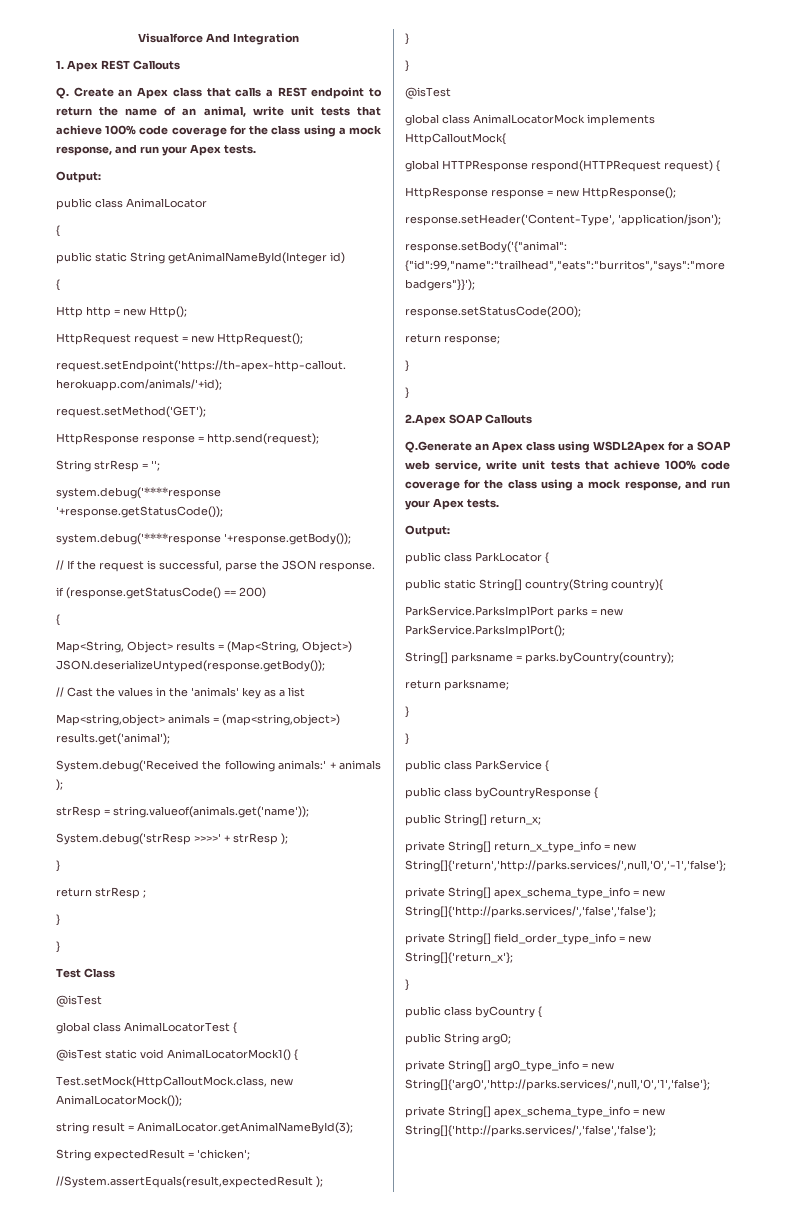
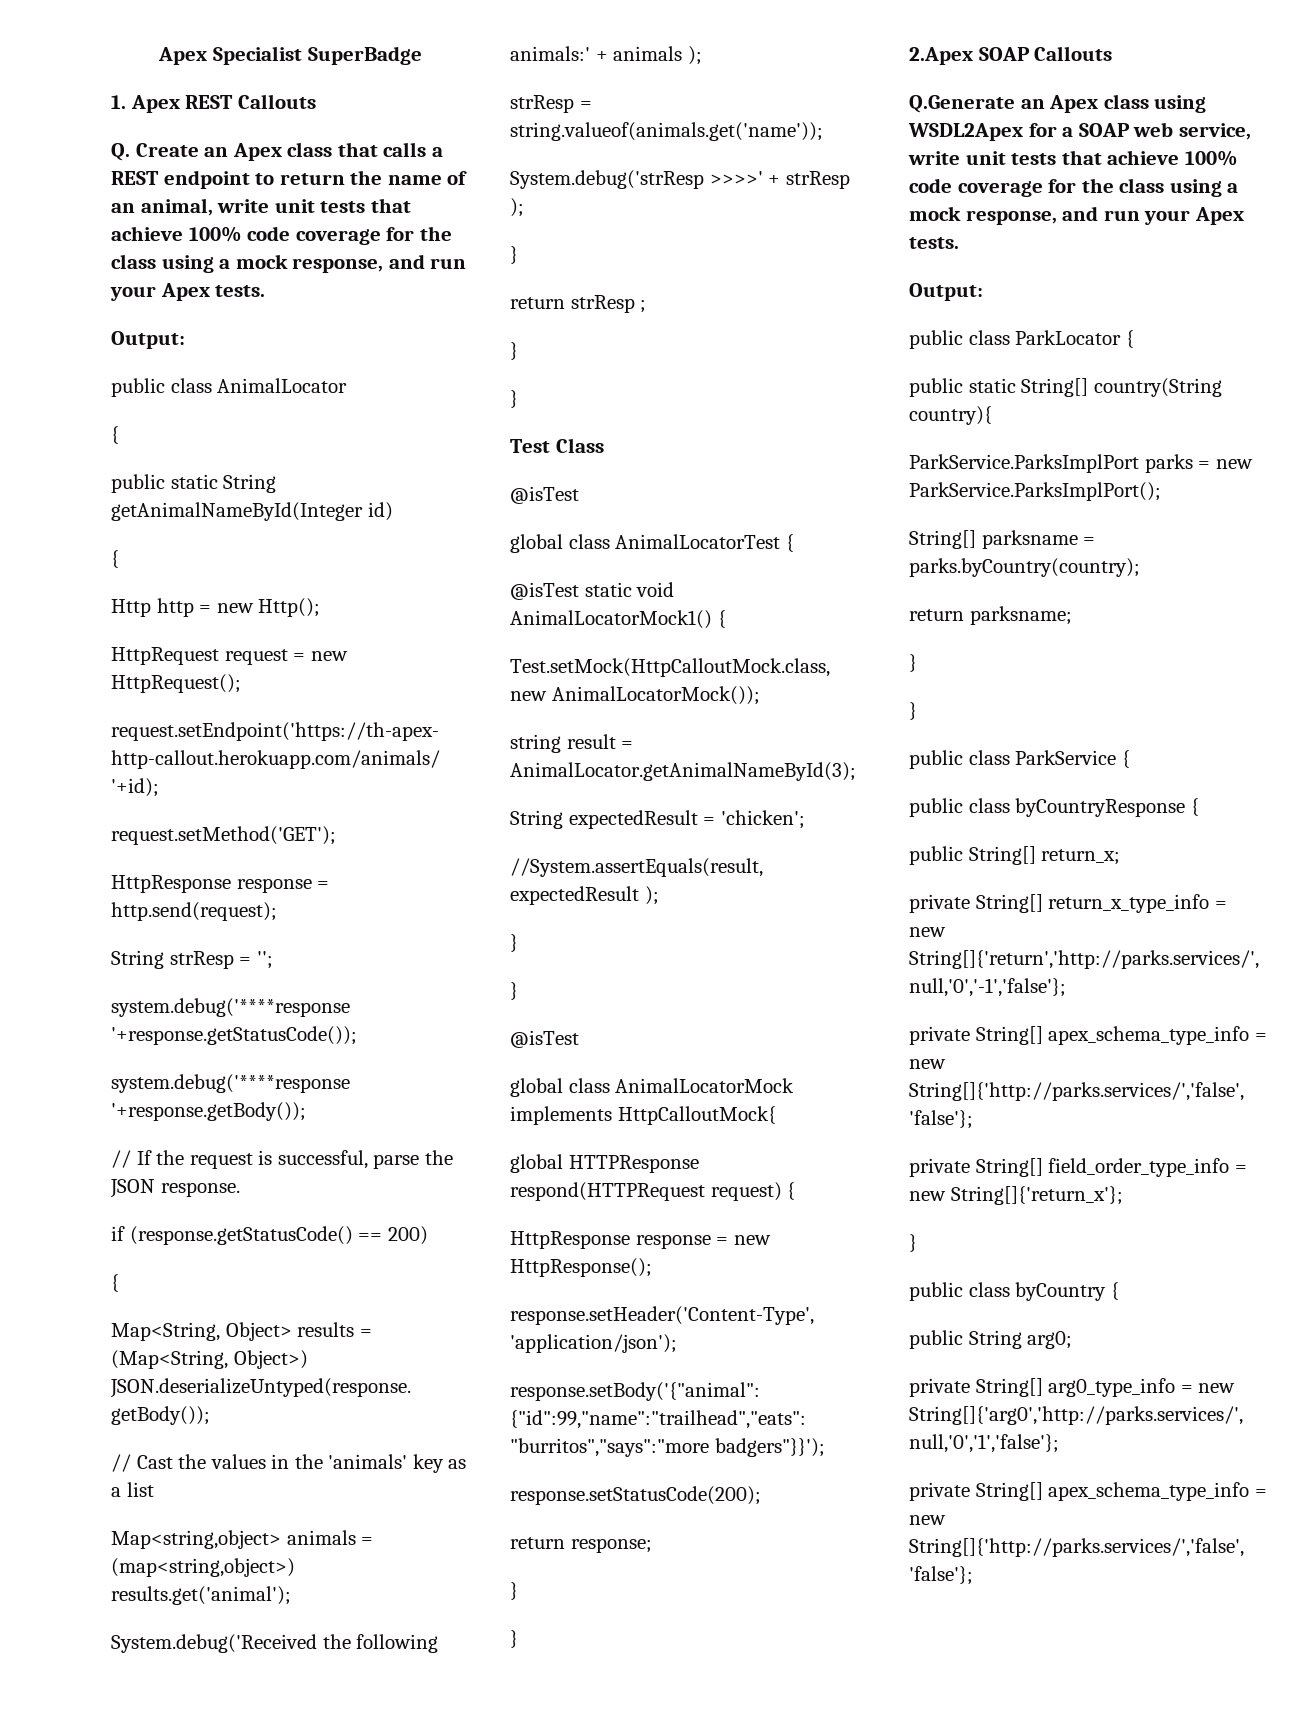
- Visualforce And Integration
+ Apex Specialist SuperBadge

